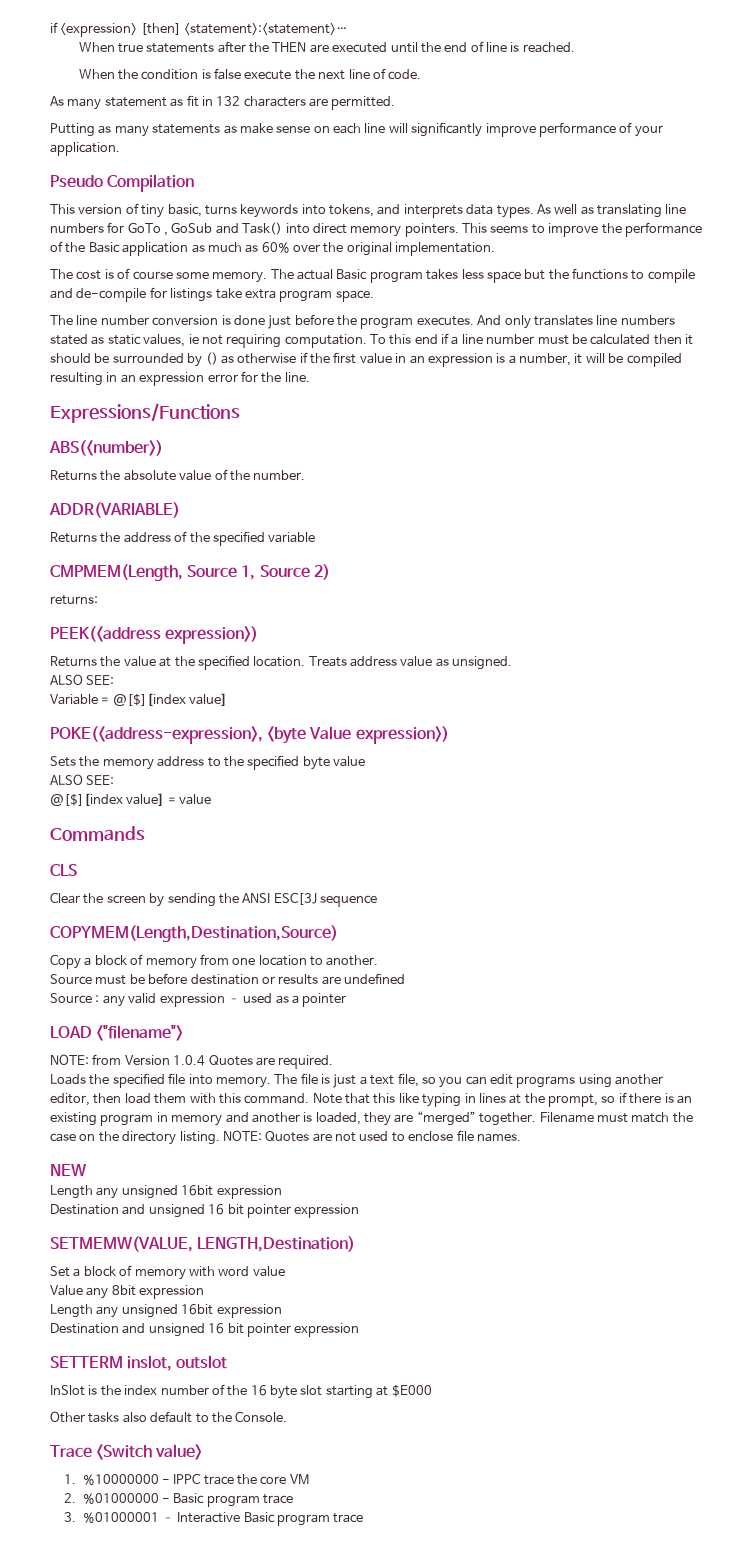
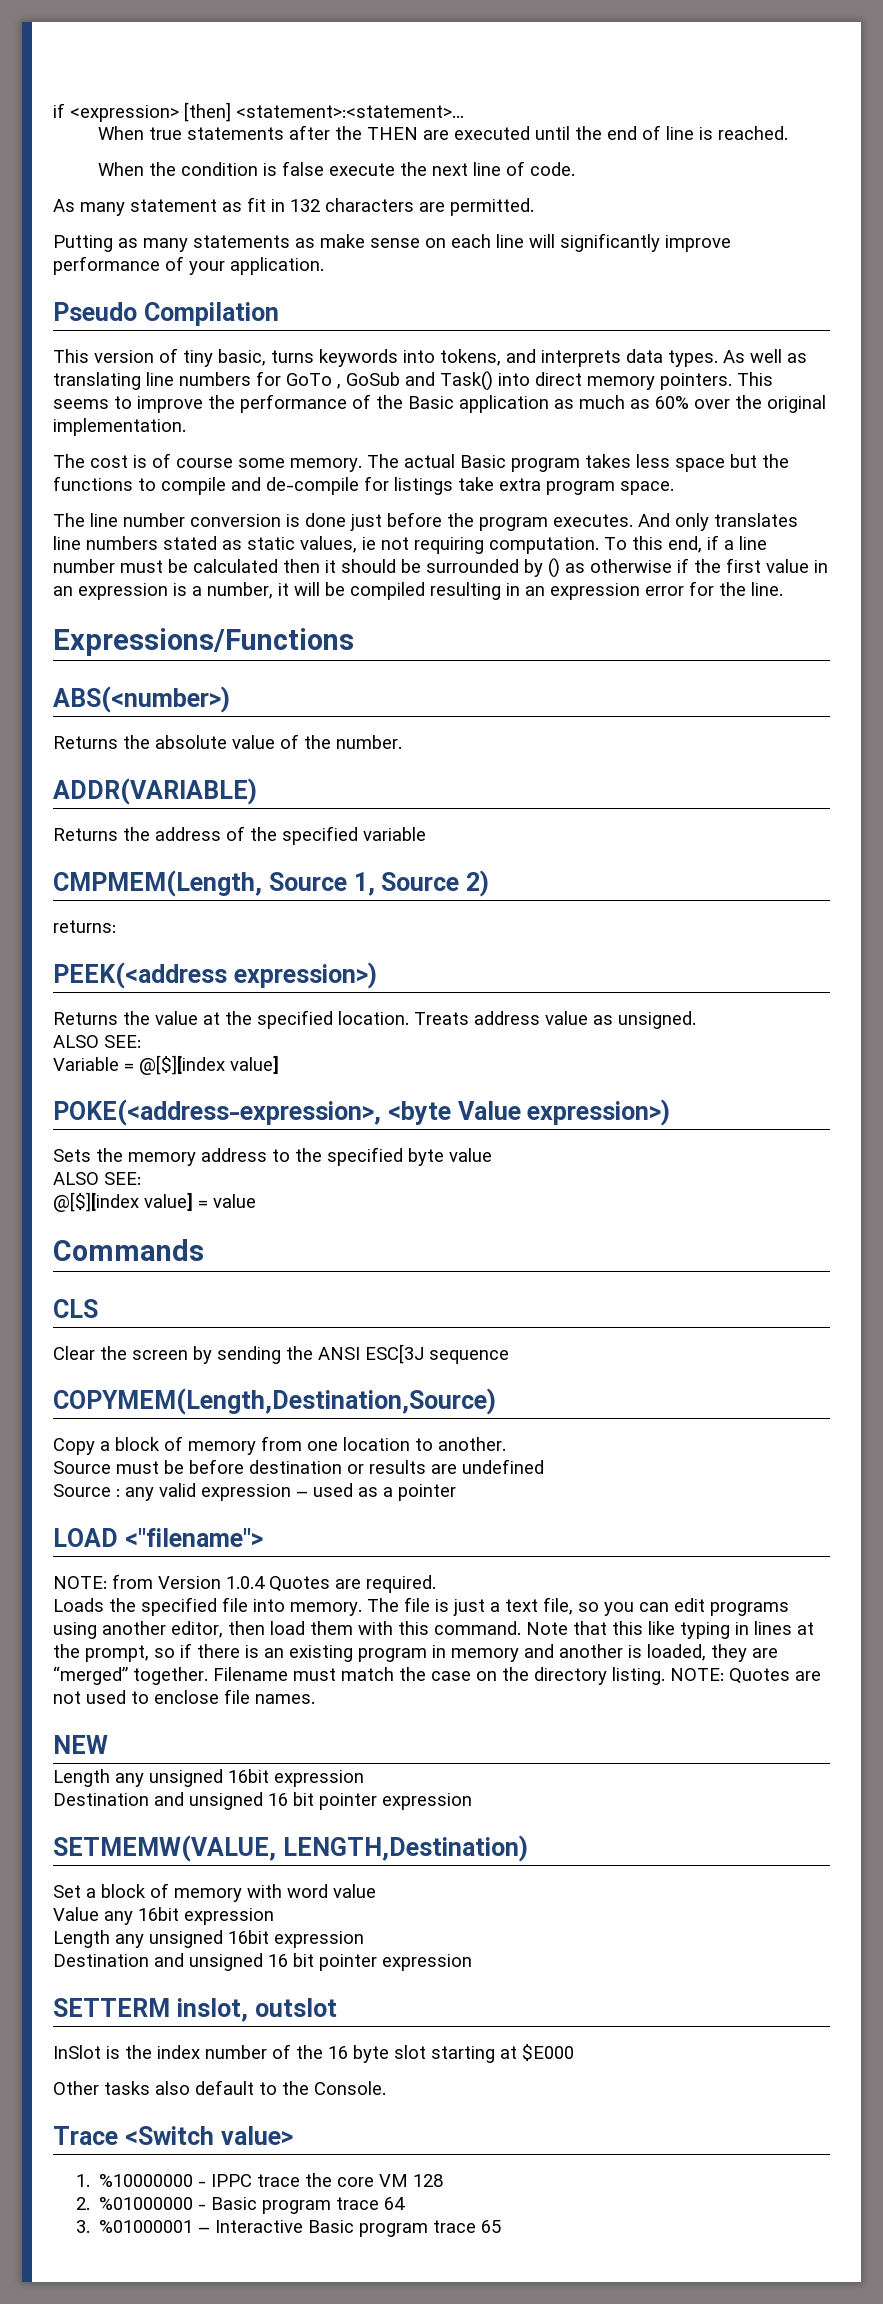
- To this end if a line number must be calculated then it should be surrounded by () as otherwise if the first value in an expression is a number, it will be compiled resulting in an expression error for the line.
+ To this end, if a line number must be calculated then it should be surrounded by () as otherwise if the first value in an expression is a number, it will be compiled resulting in an expression error for the line.
- Value any 8bit expression
+ Value any 16bit expression
- 1. %10000000 - IPPC trace the core VM
+ 1. %10000000 - IPPC trace the core VM 128
- 2. %01000000 - Basic program trace
+ 2. %01000000 - Basic program trace 64
- 3. %01000001 – Interactive Basic program trace
+ 3. %01000001 – Interactive Basic program trace 65

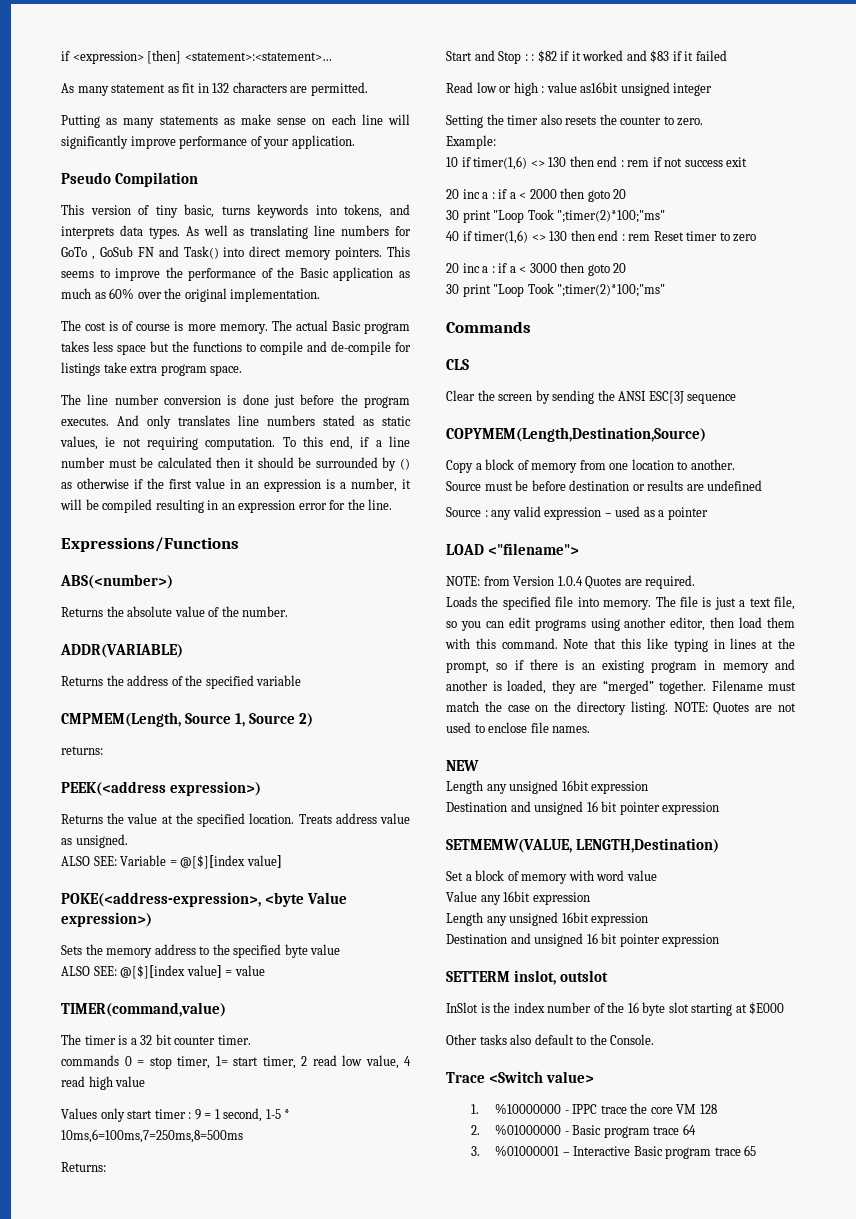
- When true statements after the THEN are executed until the end of line is reached.
- When the condition is false execute the next line of code.
- As well as translating line numbers for GoTo , GoSub and Task() into direct memory pointers.
+ As well as translating line numbers for GoTo , GoSub FN and Task() into direct memory pointers.
- The cost is of course some memory.
+ The cost is of course is more memory.
  Treats address value as unsigned.
- ALSO SEE:
- Variable = @[$][index value]
+ ALSO SEE: Variable = @[$][index value]
  Sets the memory address to the specified byte value
- ALSO SEE:
- @[$][index value] = value
+ ALSO SEE: @[$][index value] = value
+ TIMER(command,value)
+ The timer is a 32 bit counter timer.
+ commands 0 = stop timer, 1= start timer, 2 read low value, 4 read high value
+ Values only start timer : 9 = 1 second, 1-5 * 10ms,6=100ms,7=250ms,8=500ms
+ Returns:
+ Start and Stop : : $82 if it worked and $83 if it failed
+ Read low or high : value as16bit unsigned integer
+ Setting the timer also resets the counter to zero.
+ Example:
+ 10 if timer(1,6) <> 130 then end : rem if not success exit
+ 20 inc a : if a < 2000 then goto 20
+ 30 print "Loop Took ";timer(2)*100;"ms"
+ 40 if timer(1,6) <> 130 then end : rem Reset timer to zero
+ 20 inc a : if a < 3000 then goto 20
+ 30 print "Loop Took ";timer(2)*100;"ms"

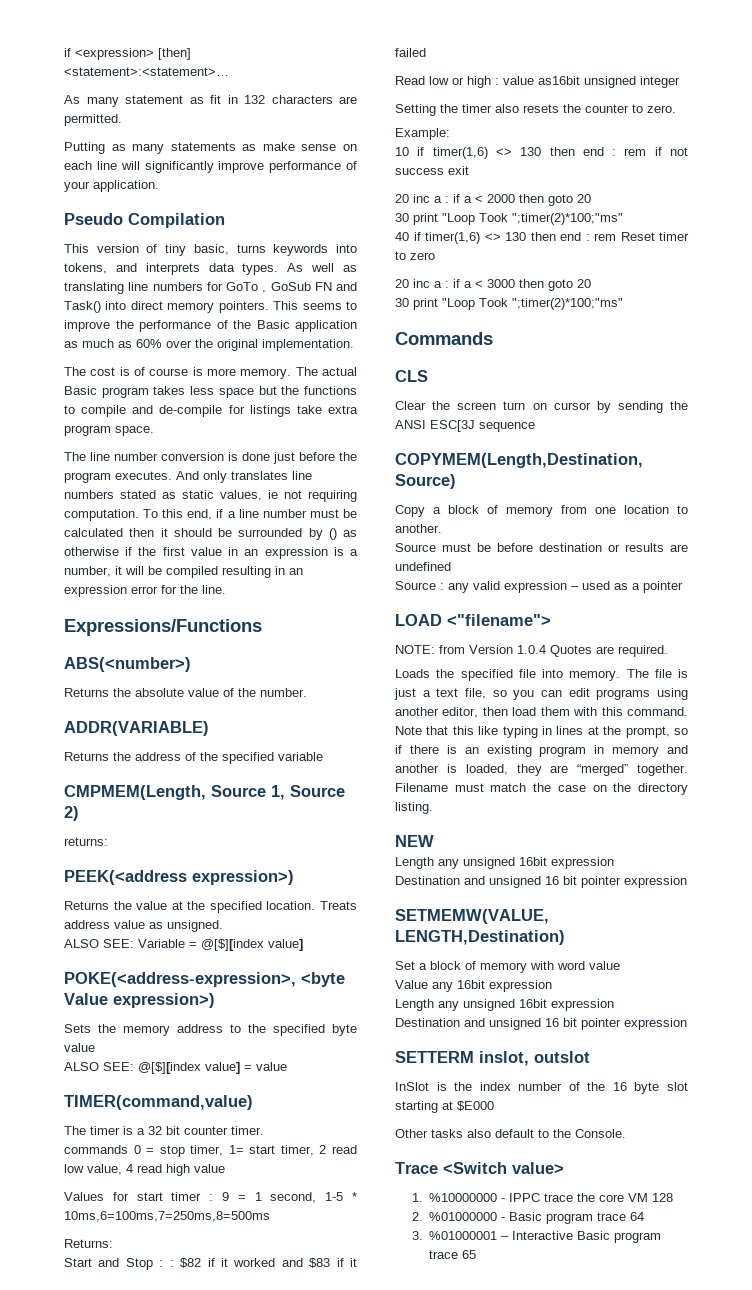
- Values only start timer : 9 = 1 second, 1-5 * 10ms,6=100ms,7=250ms,8=500ms
+ Values for start timer : 9 = 1 second, 1-5 * 10ms,6=100ms,7=250ms,8=500ms
- Clear the screen by sending the ANSI ESC[3J sequence
+ Clear the screen turn on cursor by sending the ANSI ESC[3J sequence
- NOTE: Quotes are not used to enclose file names.

